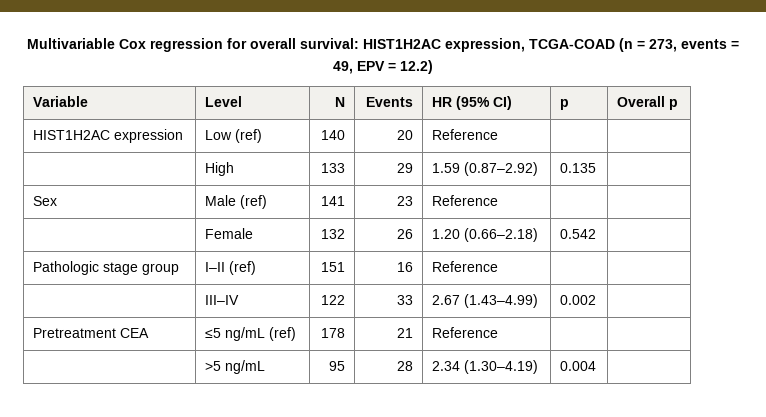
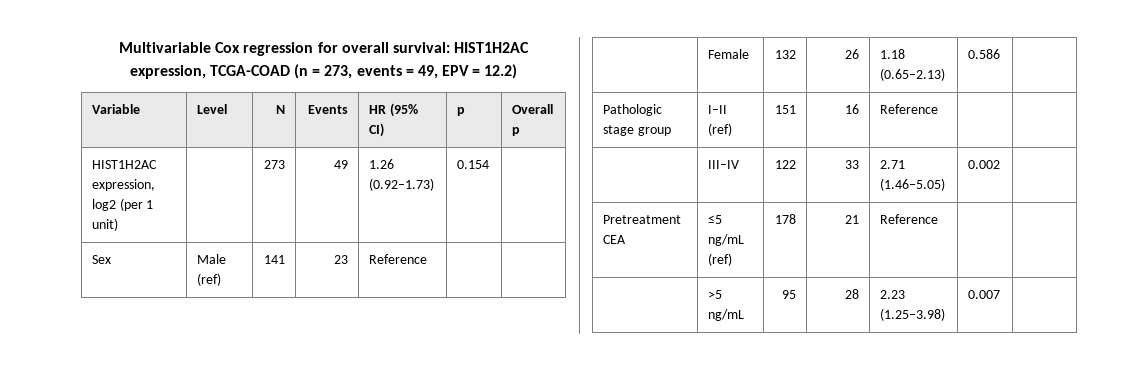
- HIST1H2AC expression | Low (ref) | 140 | 20 | Reference | |
- | High | 133 | 29 | 1.59 (0.87–2.92) | 0.135 |
+ HIST1H2AC expression, log2 (per 1 unit) | | 273 | 49 | 1.26 (0.92–1.73) | 0.154 |
- | Female | 132 | 26 | 1.20 (0.66–2.18) | 0.542 |
+ | Female | 132 | 26 | 1.18 (0.65–2.13) | 0.586 |
- | III–IV | 122 | 33 | 2.67 (1.43–4.99) | 0.002 |
+ | III–IV | 122 | 33 | 2.71 (1.46–5.05) | 0.002 |
- | >5 ng/mL | 95 | 28 | 2.34 (1.30–4.19) | 0.004 |
+ | >5 ng/mL | 95 | 28 | 2.23 (1.25–3.98) | 0.007 |

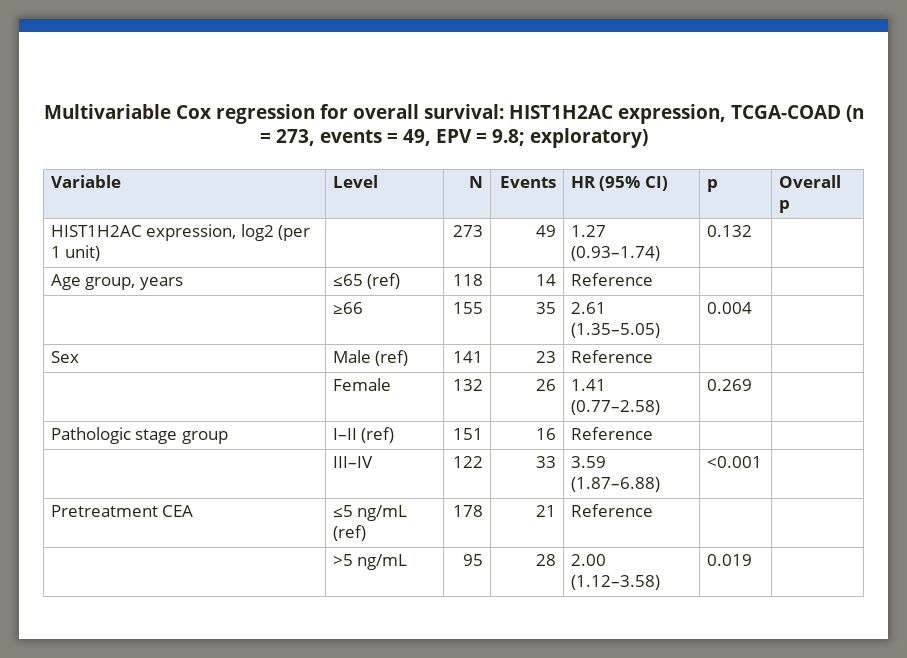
- Multivariable Cox regression for overall survival: HIST1H2AC expression, TCGA-COAD (n = 273, events = 49, EPV = 12.2)
+ Multivariable Cox regression for overall survival: HIST1H2AC expression, TCGA-COAD (n = 273, events = 49, EPV = 9.8; exploratory)
- HIST1H2AC expression, log2 (per 1 unit) | | 273 | 49 | 1.26 (0.92–1.73) | 0.154 |
+ HIST1H2AC expression, log2 (per 1 unit) | | 273 | 49 | 1.27 (0.93–1.74) | 0.132 |
+ Age group, years | ≤65 (ref) | 118 | 14 | Reference | |
+ | ≥66 | 155 | 35 | 2.61 (1.35–5.05) | 0.004 |
- | Female | 132 | 26 | 1.18 (0.65–2.13) | 0.586 |
+ | Female | 132 | 26 | 1.41 (0.77–2.58) | 0.269 |
- | III–IV | 122 | 33 | 2.71 (1.46–5.05) | 0.002 |
+ | III–IV | 122 | 33 | 3.59 (1.87–6.88) | <0.001 |
- | >5 ng/mL | 95 | 28 | 2.23 (1.25–3.98) | 0.007 |
+ | >5 ng/mL | 95 | 28 | 2.00 (1.12–3.58) | 0.019 |

